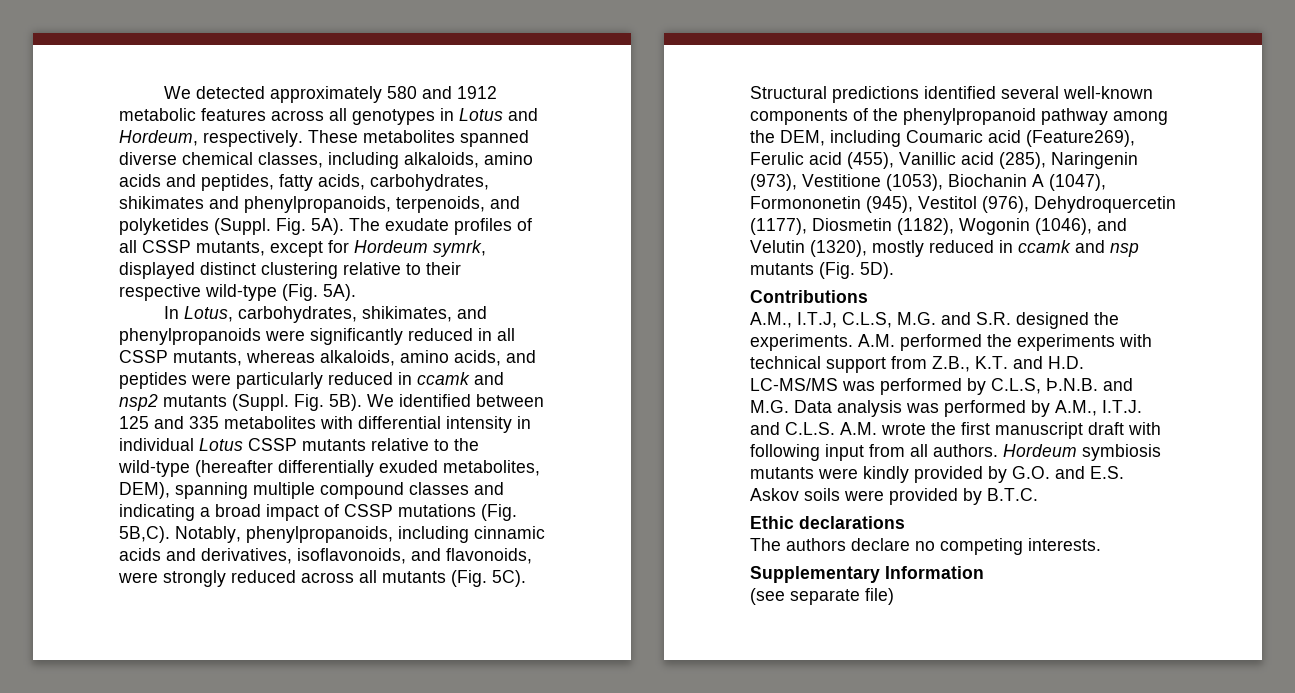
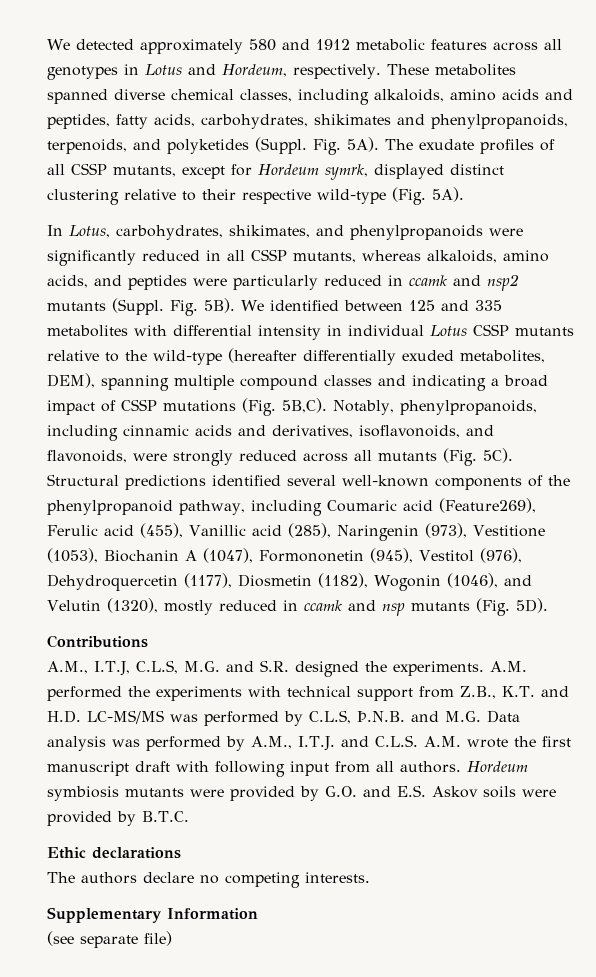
- Structural predictions identified several well-known components of the phenylpropanoid pathway among the DEM, including Coumaric acid (Feature269), Ferulic acid (455), Vanillic acid (285), Naringenin (973), Vestitione (1053), Biochanin A (1047), Formononetin (945), Vestitol (976), Dehydroquercetin (1177), Diosmetin (1182), Wogonin (1046), and Velutin (1320), mostly reduced in ccamk and nsp mutants (Fig. 5D).
+ Structural predictions identified several well-known components of the phenylpropanoid pathway, including Coumaric acid (Feature269), Ferulic acid (455), Vanillic acid (285), Naringenin (973), Vestitione (1053), Biochanin A (1047), Formononetin (945), Vestitol (976), Dehydroquercetin (1177), Diosmetin (1182), Wogonin (1046), and Velutin (1320), mostly reduced in ccamk and nsp mutants (Fig. 5D).
- Hordeum symbiosis mutants were kindly provided by G.O. and E.S. Askov soils were provided by B.T.C.
+ Hordeum symbiosis mutants were provided by G.O. and E.S. Askov soils were provided by B.T.C.

